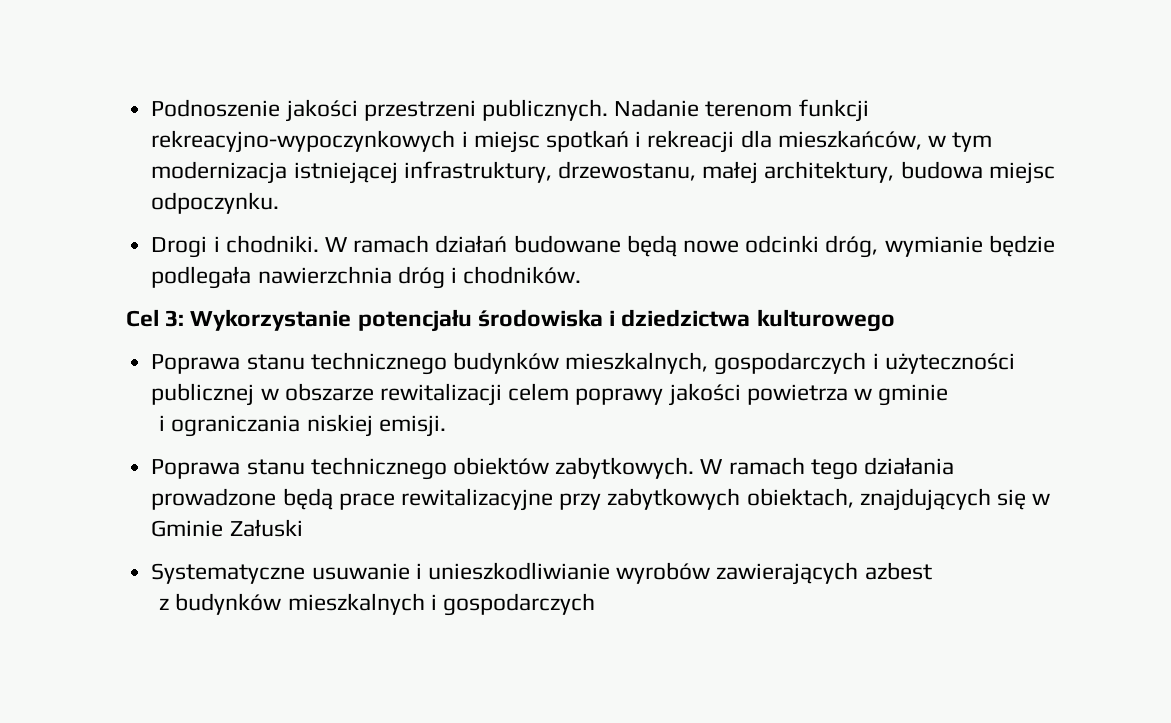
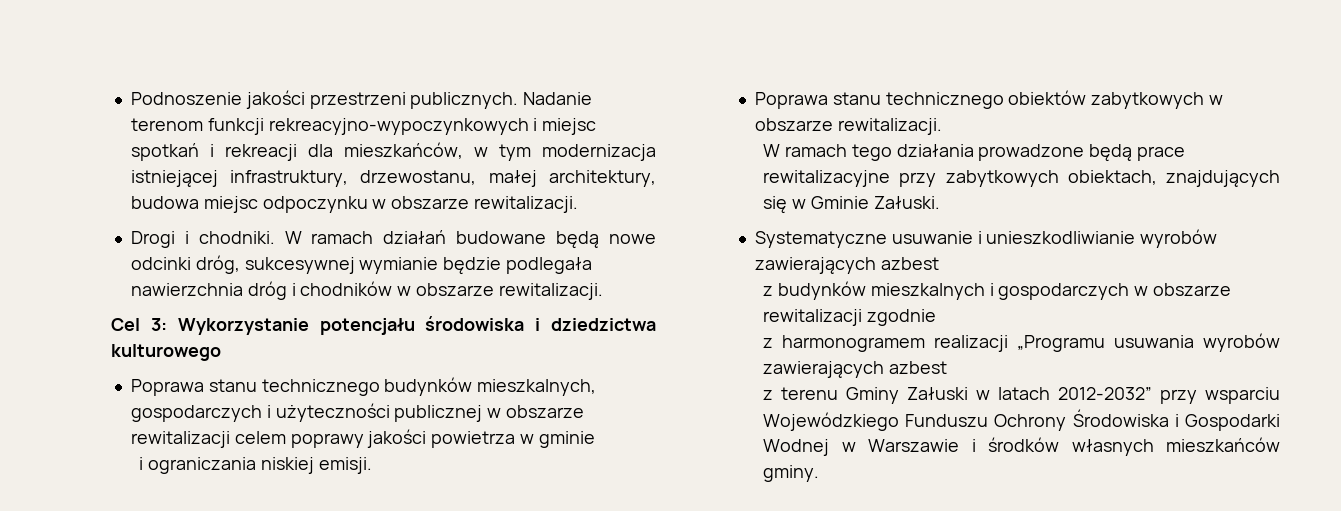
- Nadanie terenom funkcji rekreacyjno-wypoczynkowych i miejsc spotkań i rekreacji dla mieszkańców, w tym modernizacja istniejącej infrastruktury, drzewostanu, małej architektury, budowa miejsc odpoczynku.
+ Nadanie terenom funkcji rekreacyjno-wypoczynkowych i miejsc spotkań i rekreacji dla mieszkańców, w tym modernizacja istniejącej infrastruktury, drzewostanu, małej architektury, budowa miejsc odpoczynku w obszarze rewitalizacji.
- W ramach działań budowane będą nowe odcinki dróg, wymianie będzie podlegała nawierzchnia dróg i chodników.
+ W ramach działań budowane będą nowe odcinki dróg, sukcesywnej wymianie będzie podlegała nawierzchnia dróg i chodników w obszarze rewitalizacji.
- Poprawa stanu technicznego obiektów zabytkowych. W ramach tego działania prowadzone będą prace rewitalizacyjne przy zabytkowych obiektach, znajdujących się w Gminie Załuski
+ Poprawa stanu technicznego obiektów zabytkowych w obszarze rewitalizacji.
+ W ramach tego działania prowadzone będą prace rewitalizacyjne przy zabytkowych obiektach, znajdujących się w Gminie Załuski.
- z budynków mieszkalnych i gospodarczych
+ z budynków mieszkalnych i gospodarczych w obszarze rewitalizacji zgodnie
+ z harmonogramem realizacji „Programu usuwania wyrobów zawierających azbest
+ z terenu Gminy Załuski w latach 2012-2032” przy wsparciu Wojewódzkiego Funduszu Ochrony Środowiska i Gospodarki Wodnej w Warszawie i środków własnych mieszkańców gminy.

